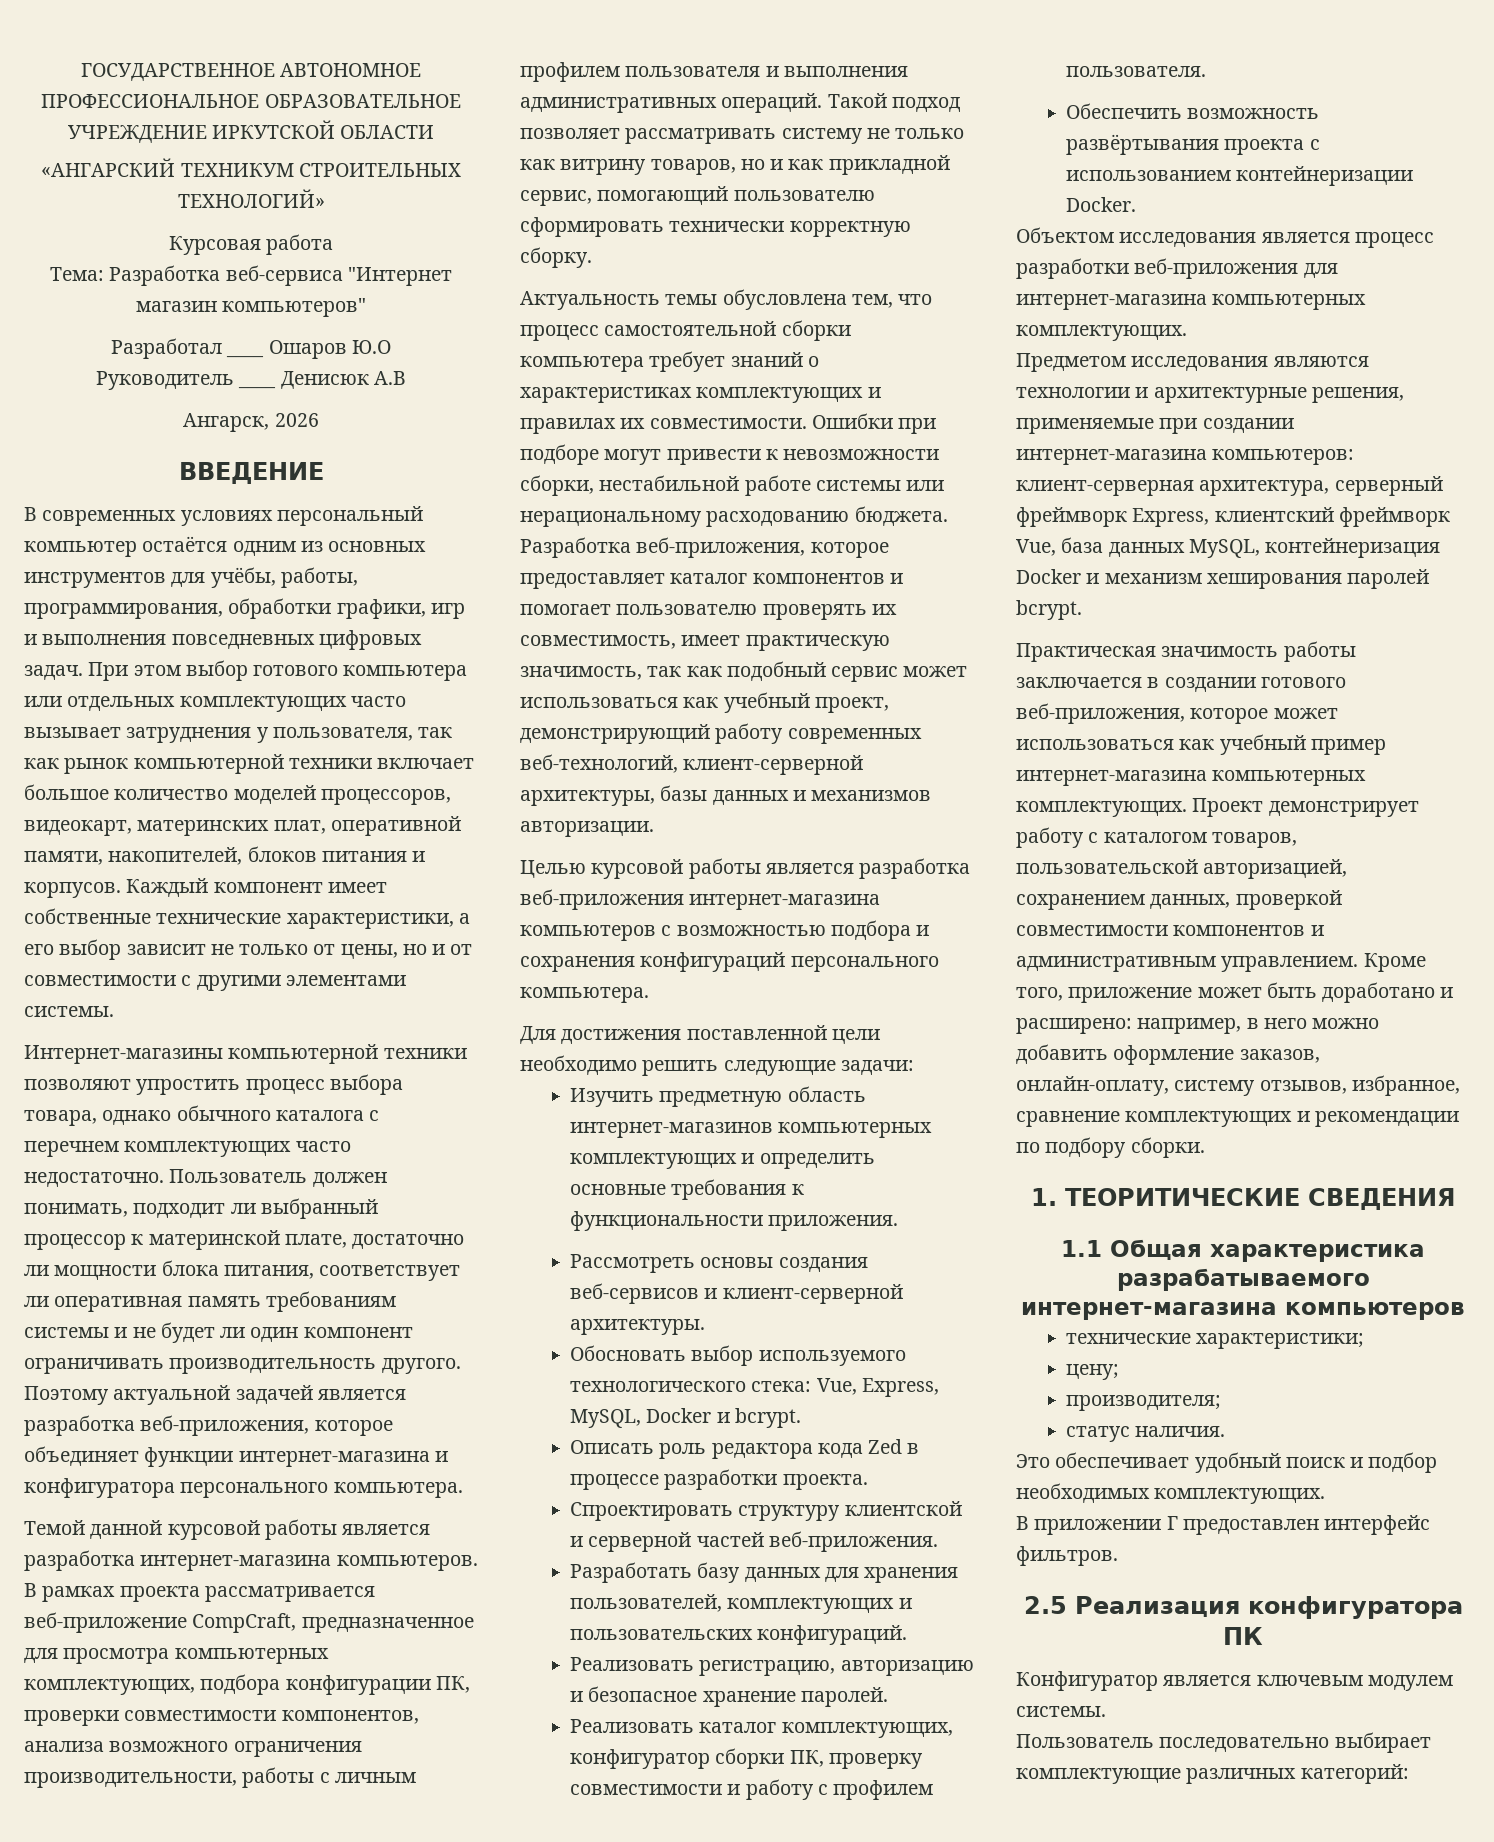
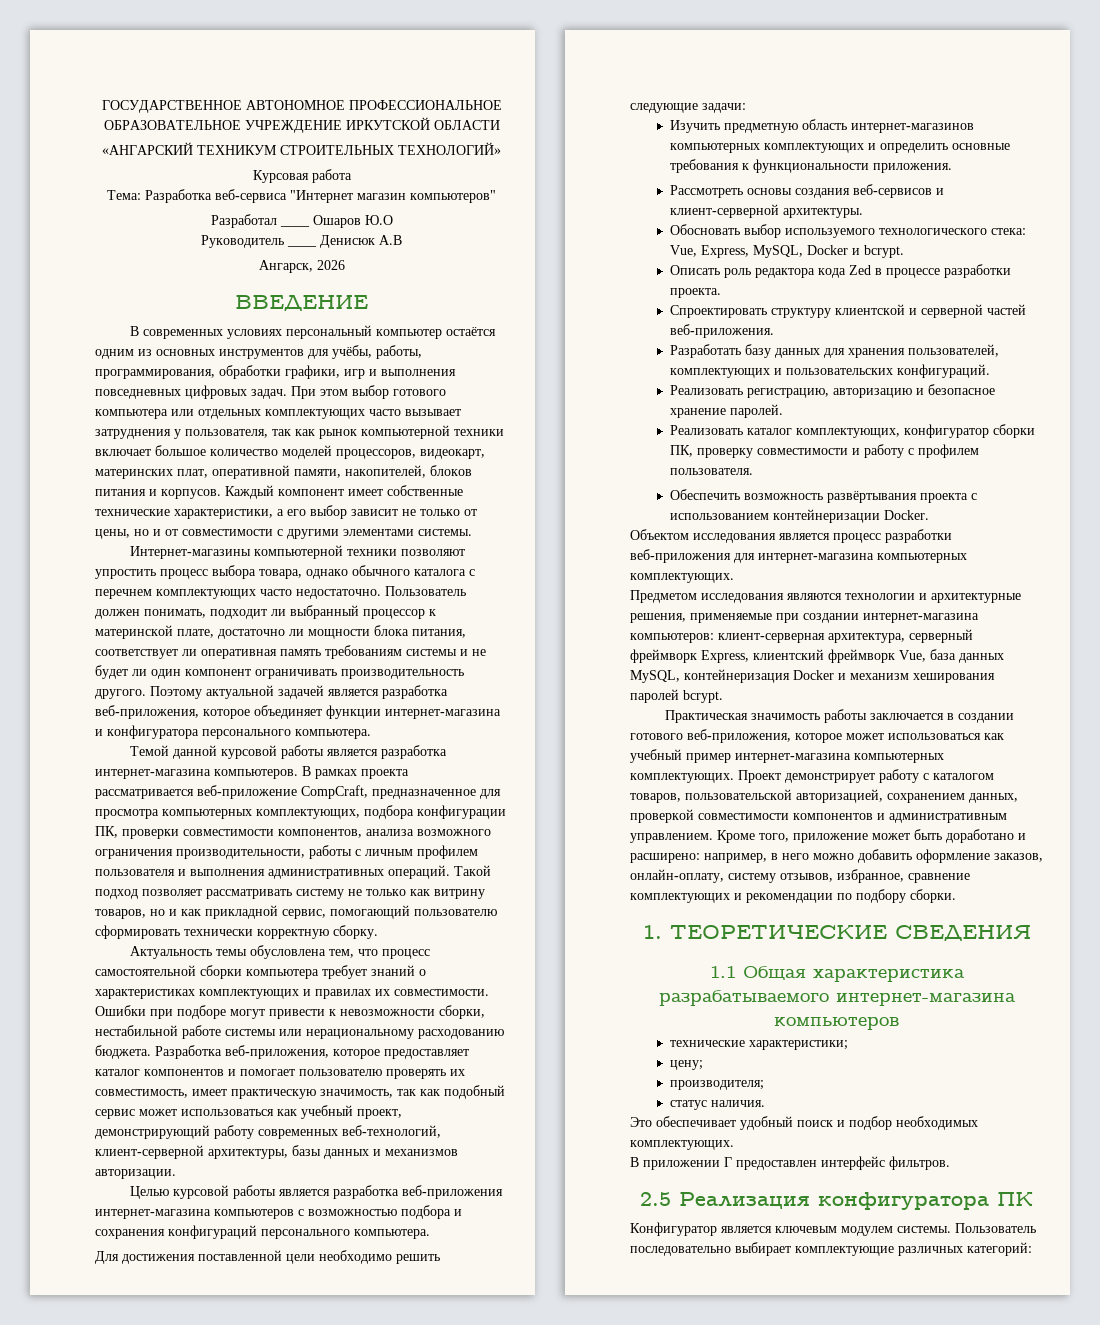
- 1. ТЕОРИТИЧЕСКИЕ СВЕДЕНИЯ
+ 1. ТЕОРЕТИЧЕСКИЕ СВЕДЕНИЯ
- Конфигуратор является ключевым модулем системы.
- Пользователь последовательно выбирает комплектующие различных категорий:
+ Конфигуратор является ключевым модулем системы. Пользователь последовательно выбирает комплектующие различных категорий:

